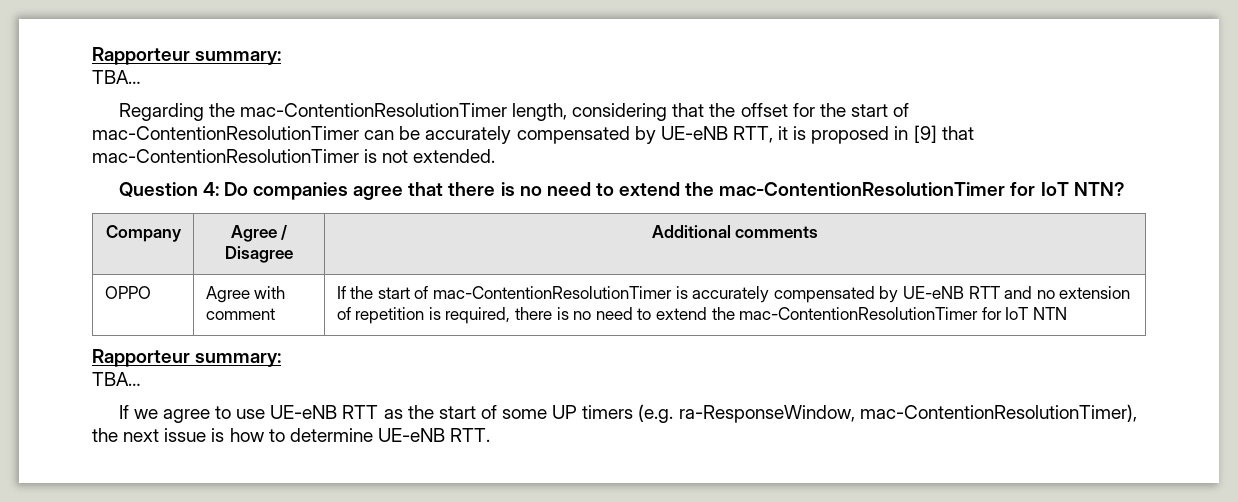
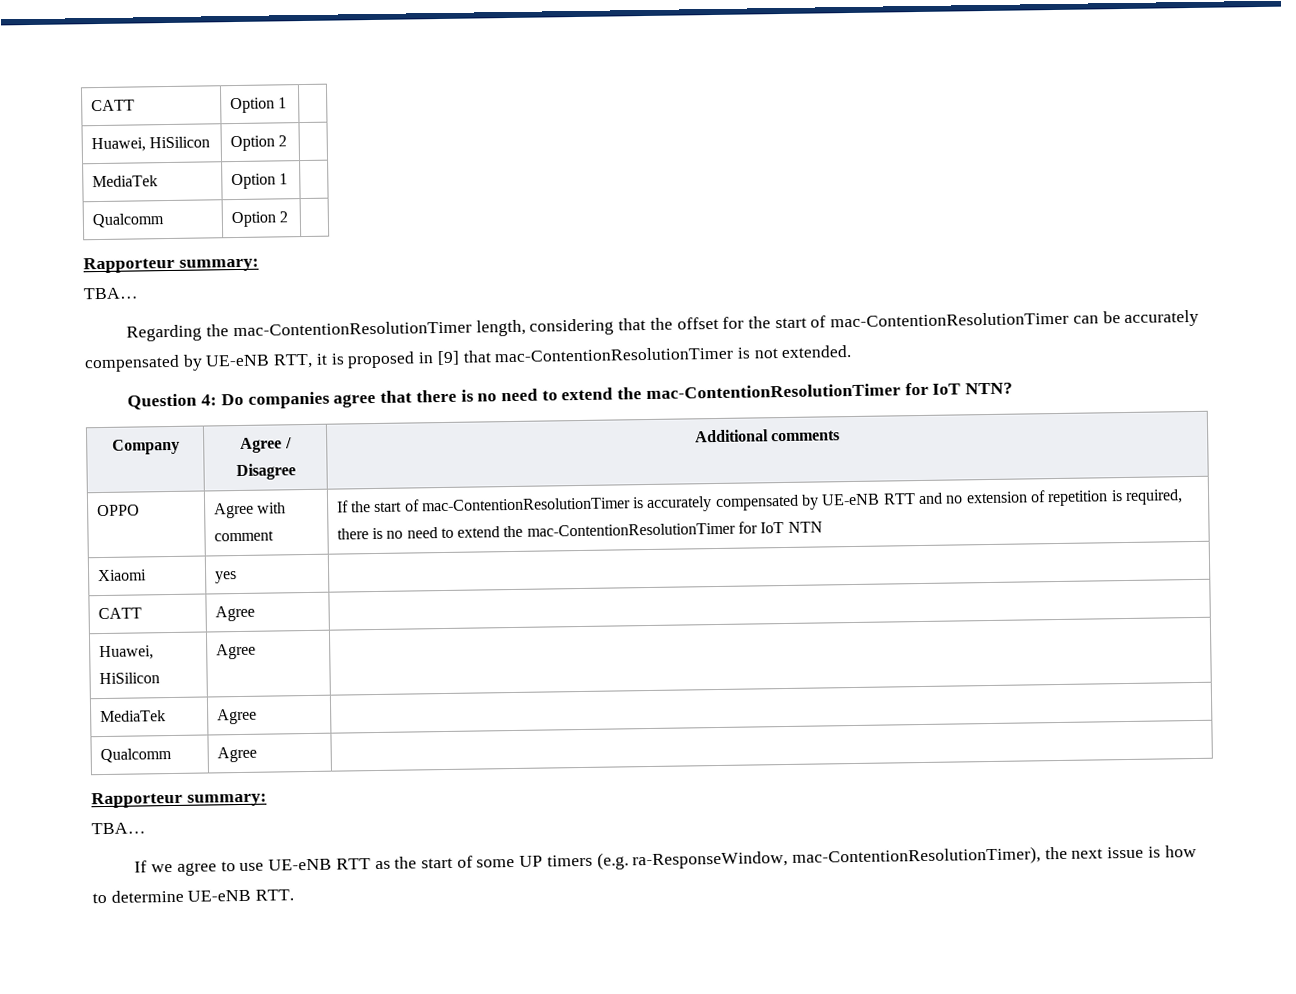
+ CATT | Option 1 |
+ Huawei, HiSilicon | Option 2 |
+ MediaTek | Option 1 |
+ Qualcomm | Option 2 |
+ Xiaomi | yes |
+ CATT | Agree |
+ Huawei, HiSilicon | Agree |
+ MediaTek | Agree |
+ Qualcomm | Agree |

